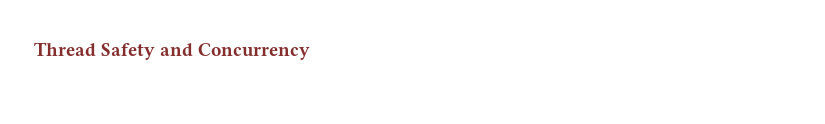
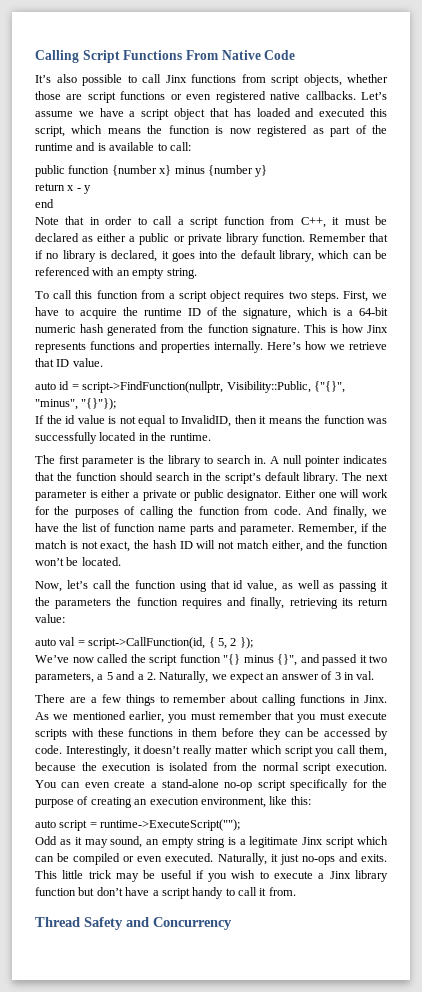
+ Calling Script Functions From Native Code
+ It’s also possible to call Jinx functions from script objects, whether those are script functions or even registered native callbacks. Let’s assume we have a script object that has loaded and executed this script, which means the function is now registered as part of the runtime and is available to call:
+ public function {number x} minus {number y}
+ return x - y
+ end
+ Note that in order to call a script function from C++, it must be declared as either a public or private library function. Remember that if no library is declared, it goes into the default library, which can be referenced with an empty string.
+ To call this function from a script object requires two steps. First, we have to acquire the runtime ID of the signature, which is a 64-bit numeric hash generated from the function signature. This is how Jinx represents functions and properties internally. Here’s how we retrieve that ID value.
+ auto id = script->FindFunction(nullptr, Visibility::Public, {"{}", "minus", "{}"});
+ If the id value is not equal to InvalidID, then it means the function was successfully located in the runtime.
+ The first parameter is the library to search in. A null pointer indicates that the function should search in the script’s default library. The next parameter is either a private or public designator. Either one will work for the purposes of calling the function from code. And finally, we have the list of function name parts and parameter. Remember, if the match is not exact, the hash ID will not match either, and the function won’t be located.
+ Now, let’s call the function using that id value, as well as passing it the parameters the function requires and finally, retrieving its return value:
+ auto val = script->CallFunction(id, { 5, 2 });
+ We’ve now called the script function "{} minus {}", and passed it two parameters, a 5 and a 2. Naturally, we expect an answer of 3 in val.
+ There are a few things to remember about calling functions in Jinx. As we mentioned earlier, you must remember that you must execute scripts with these functions in them before they can be accessed by code. Interestingly, it doesn’t really matter which script you call them, because the execution is isolated from the normal script execution. You can even create a stand-alone no-op script specifically for the purpose of creating an execution environment, like this:
+ auto script = runtime->ExecuteScript("");
+ Odd as it may sound, an empty string is a legitimate Jinx script which can be compiled or even executed. Naturally, it just no-ops and exits. This little trick may be useful if you wish to execute a Jinx library function but don’t have a script handy to call it from.

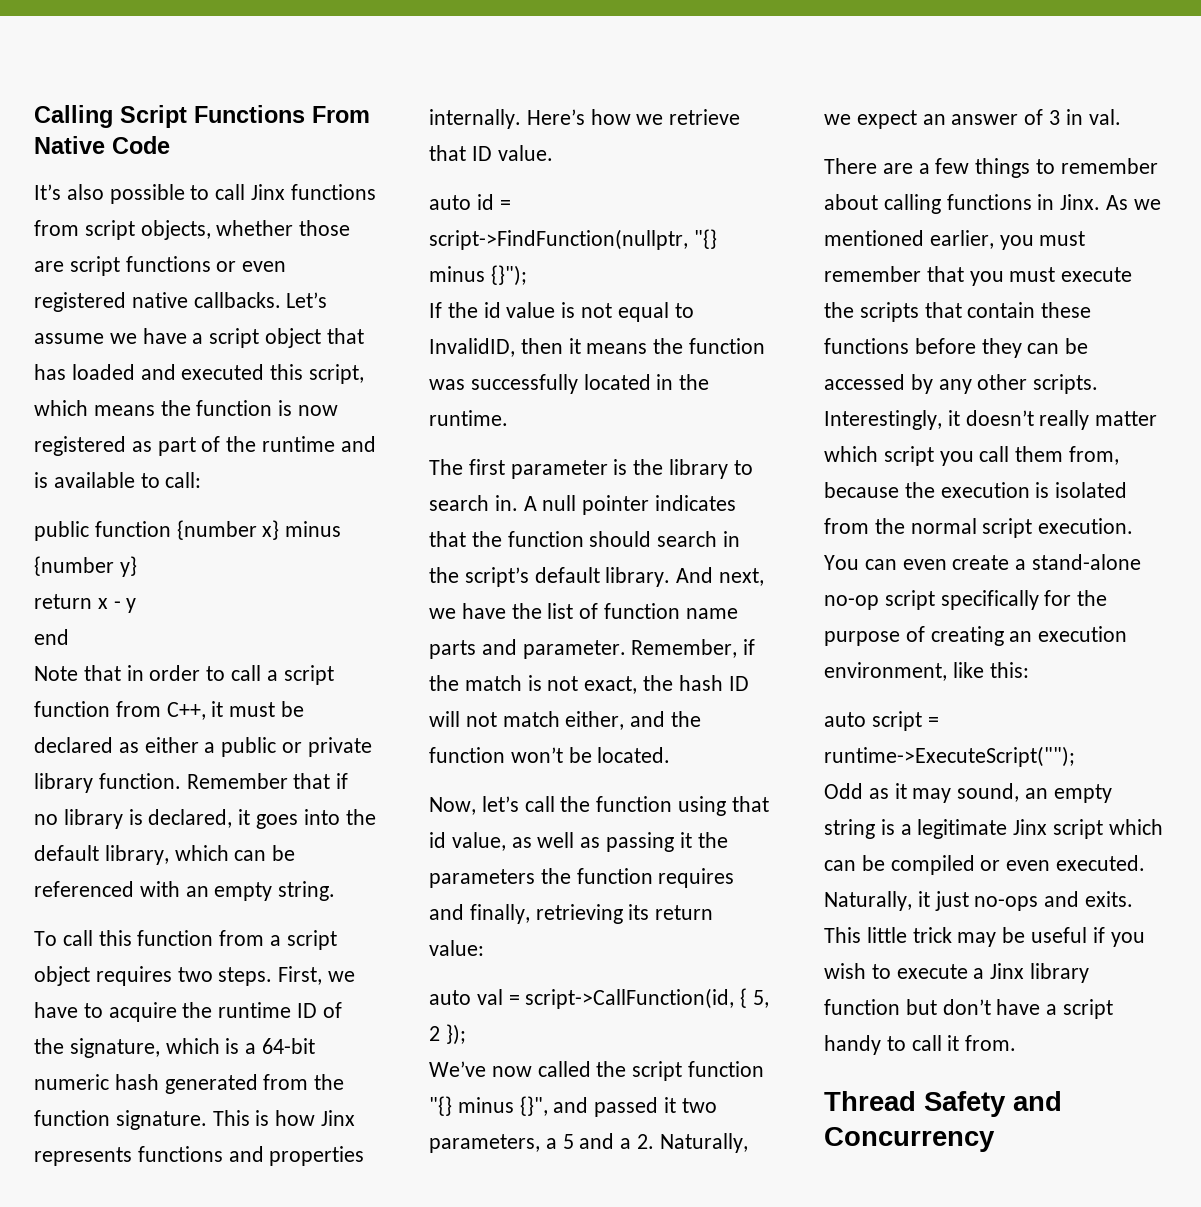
- auto id = script->FindFunction(nullptr, Visibility::Public, {"{}", "minus", "{}"});
+ auto id = script->FindFunction(nullptr, "{} minus {}");
- The next parameter is either a private or public designator. Either one will work for the purposes of calling the function from code. And finally, we have the list of function name parts and parameter.
+ And next, we have the list of function name parts and parameter.
- As we mentioned earlier, you must remember that you must execute scripts with these functions in them before they can be accessed by code.
+ As we mentioned earlier, you must remember that you must execute the scripts that contain these functions before they can be accessed by any other scripts.
- Interestingly, it doesn’t really matter which script you call them, because the execution is isolated from the normal script execution.
+ Interestingly, it doesn’t really matter which script you call them from, because the execution is isolated from the normal script execution.

